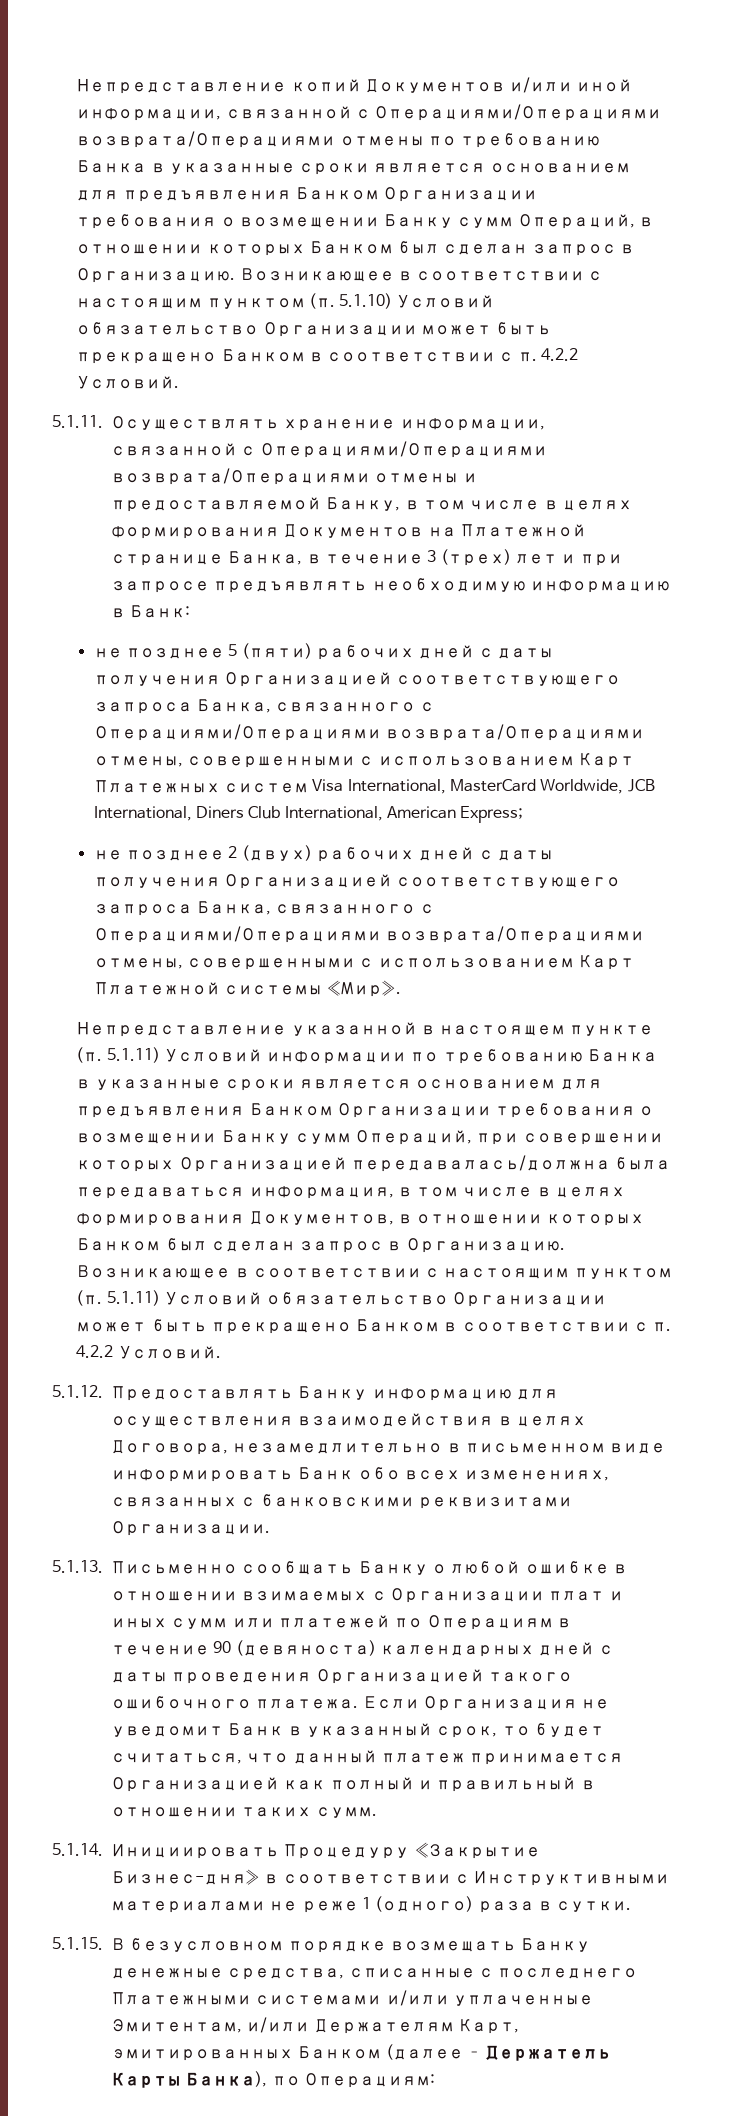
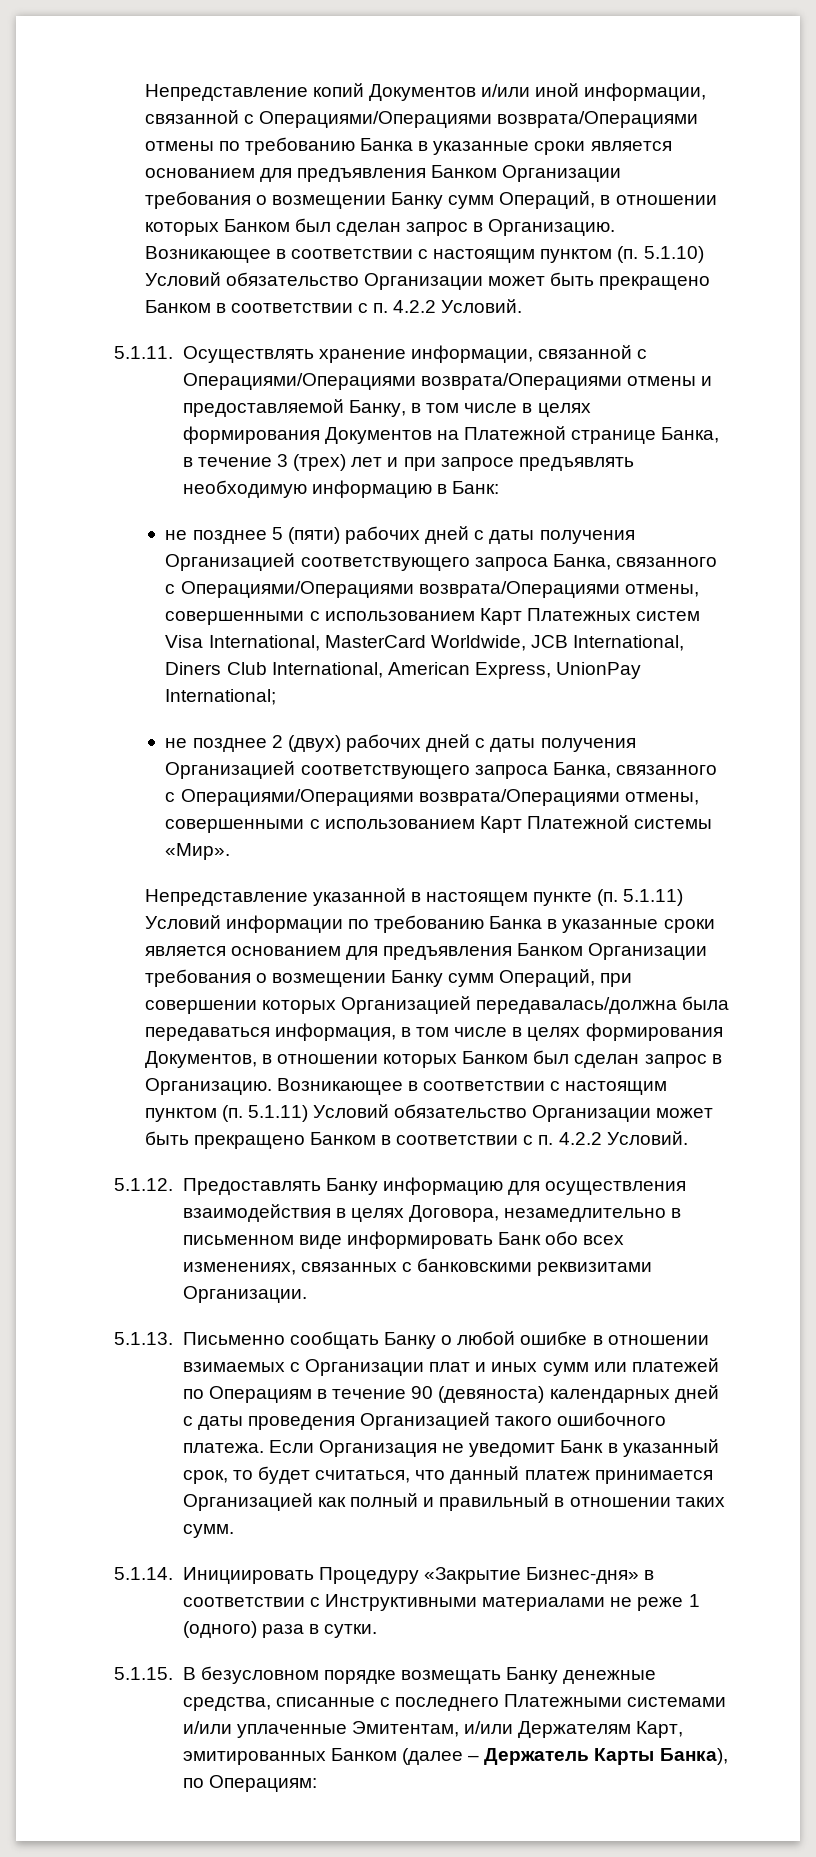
- не позднее 5 (пяти) рабочих дней с даты получения Организацией соответствующего запроса Банка, связанного с Операциями/Операциями возврата/Операциями отмены, совершенными с использованием Карт Платежных систем Visa International, MasterCard Worldwide, JCB International, Diners Club International, American Express;
+ не позднее 5 (пяти) рабочих дней с даты получения Организацией соответствующего запроса Банка, связанного с Операциями/Операциями возврата/Операциями отмены, совершенными с использованием Карт Платежных систем Visa International, MasterCard Worldwide, JCB International, Diners Club International, American Express, UnionPay International;

